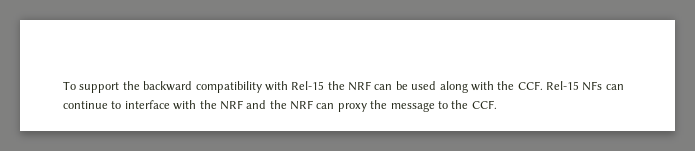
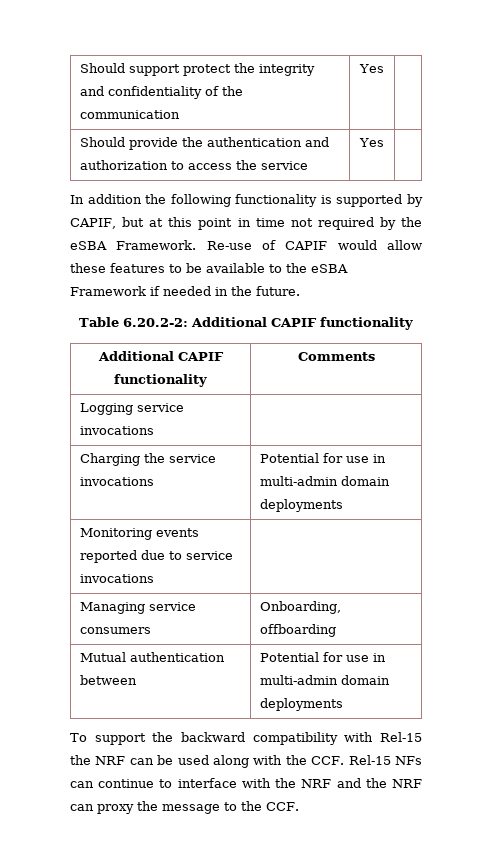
+ Should support protect the integrity and confidentiality of the communication | Yes |
+ Should provide the authentication and authorization to access the service | Yes |
+ In addition the following functionality is supported by CAPIF, but at this point in time not required by the eSBA Framework. Re-use of CAPIF would allow these features to be available to the eSBA Framework if needed in the future.
+ Table 6.20.2-2: Additional CAPIF functionality
+ Additional CAPIF functionality | Comments
+ Logging service invocations |
+ Charging the service invocations | Potential for use in multi-admin domain deployments
+ Monitoring events reported due to service invocations |
+ Managing service consumers | Onboarding, offboarding
+ Mutual authentication between | Potential for use in multi-admin domain deployments

